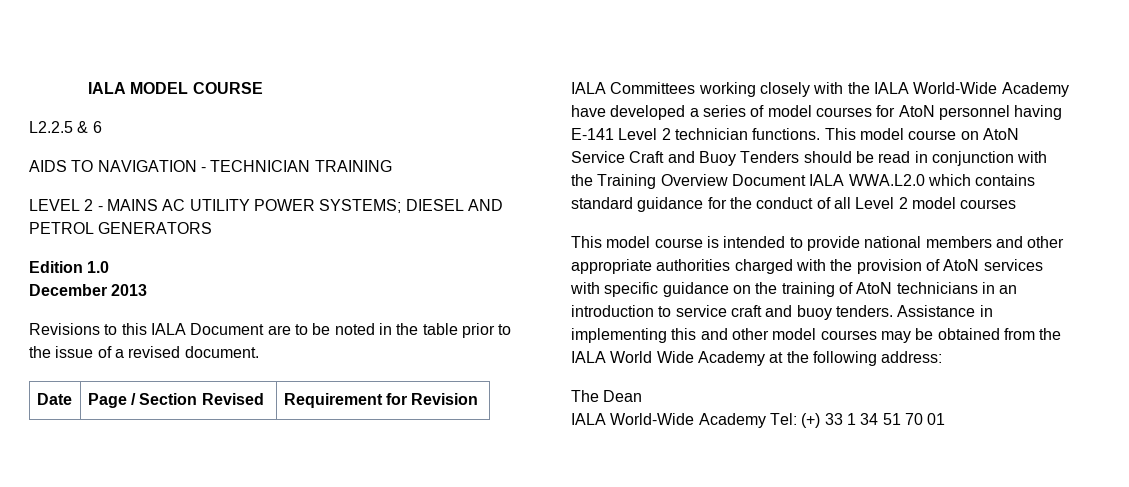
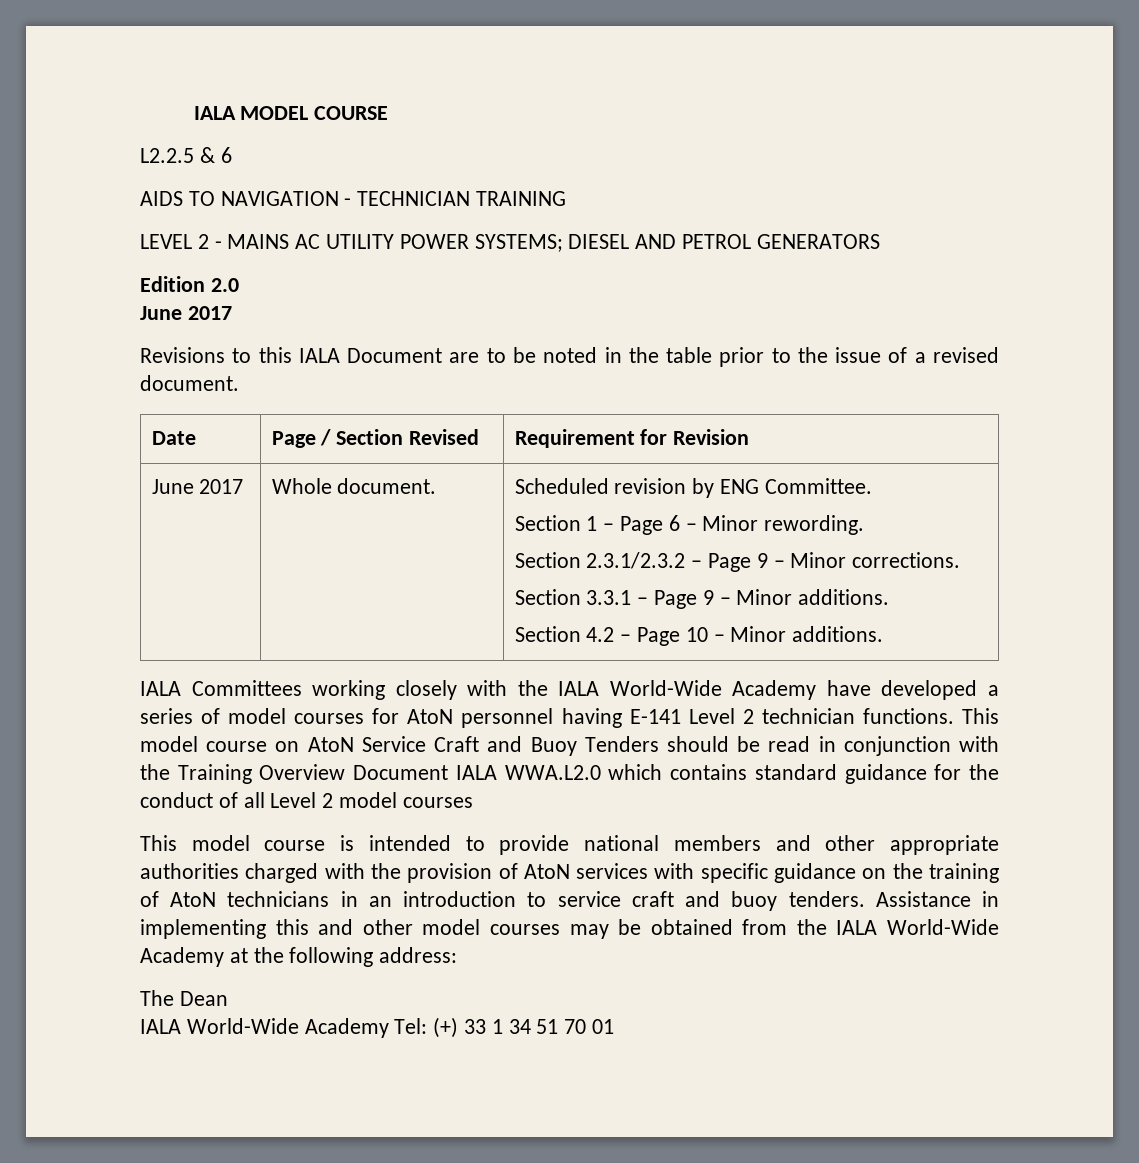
- Edition 1.0
- December 2013
+ Edition 2.0
+ June 2017
+ June 2017 | Whole document. | Scheduled revision by ENG Committee.
+ Section 1 – Page 6 – Minor rewording.
+ Section 2.3.1/2.3.2 – Page 9 – Minor corrections.
+ Section 3.3.1 – Page 9 – Minor additions.
+ Section 4.2 – Page 10 – Minor additions.
- Assistance in implementing this and other model courses may be obtained from the IALA World Wide Academy at the following address:
+ Assistance in implementing this and other model courses may be obtained from the IALA World-Wide Academy at the following address:

